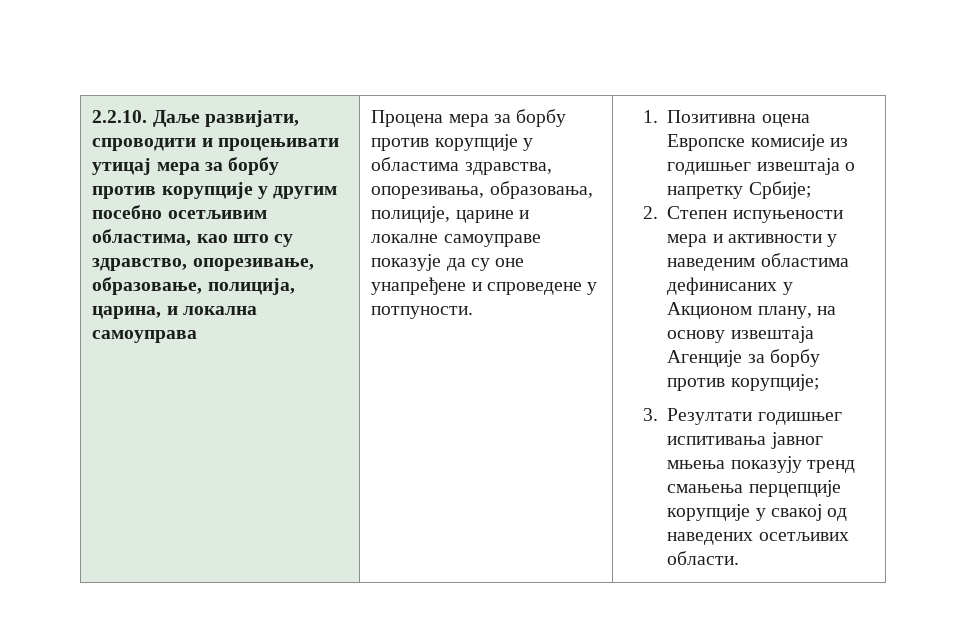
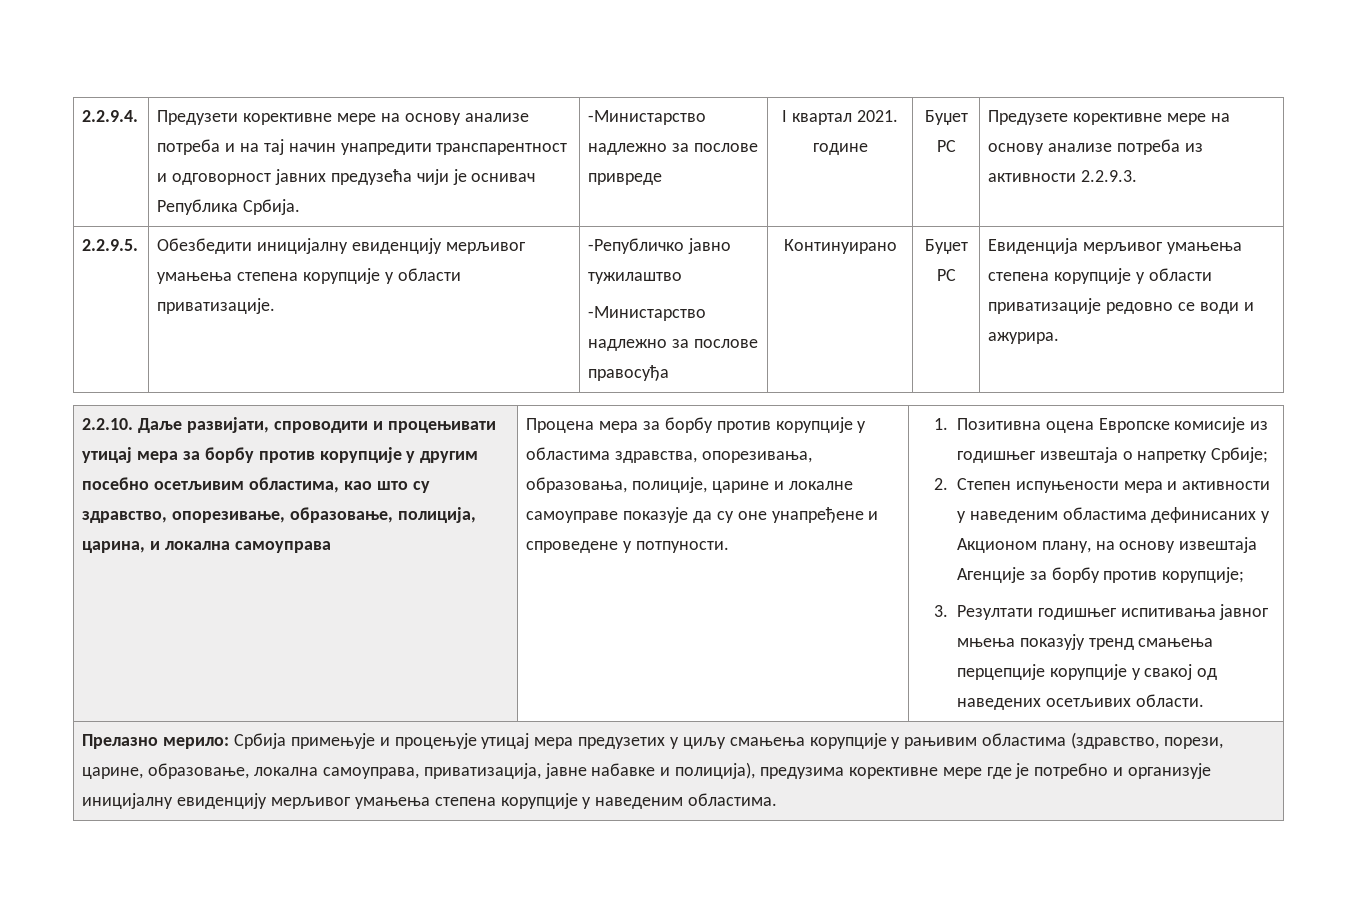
+ 2.2.9.4. | Предузети корективне мере на основу анализе потреба и на тај начин унапредити транспарентност и одговорност јавних предузећа чији је оснивач Република Србија. | -Министарство надлежно за послове привреде | I квартал 2021. године | Буџет РС | Предузете корективне мере на основу анализе потреба из активности 2.2.9.3.
+ 2.2.9.5. | Обезбедити иницијалну евиденцију мерљивог умањења степена корупције у области приватизације. | -Републичко јавно тужилаштво
+ -Министарство надлежно за послове правосуђа | Континуирано | Буџет РС | Евиденција мерљивог умањења степена корупције у области приватизације редовно се води и ажурира.
+ Прелазно мерило: Србија примењује и процењује утицај мера предузетих у циљу смањења корупције у рањивим областима (здравство, порези, царине, образовање, локална самоуправа, приватизација, јавне набавке и полиција), предузима корективне мере где је потребно и организује иницијалну евиденцију мерљивог умањења степена корупције у наведеним областима.

